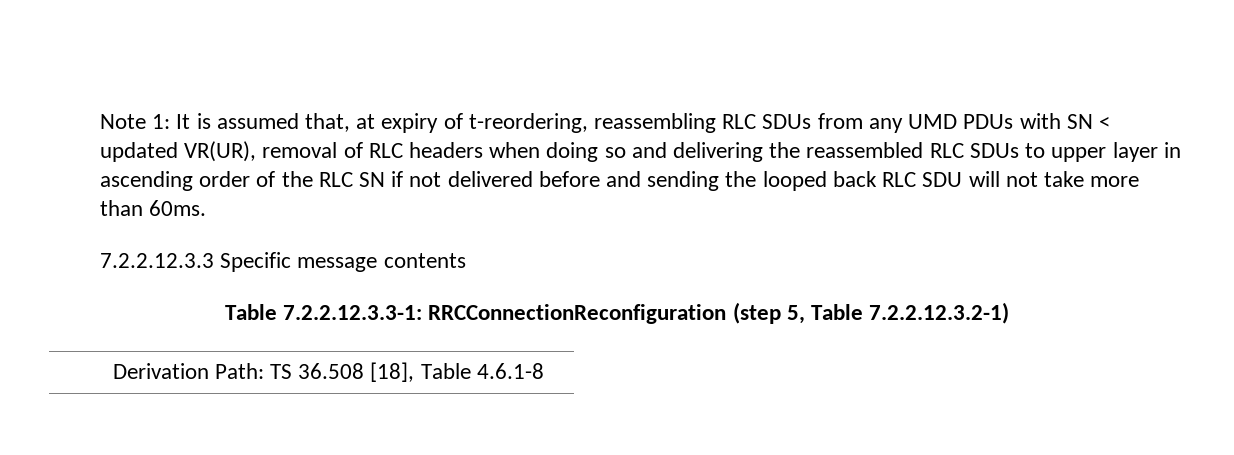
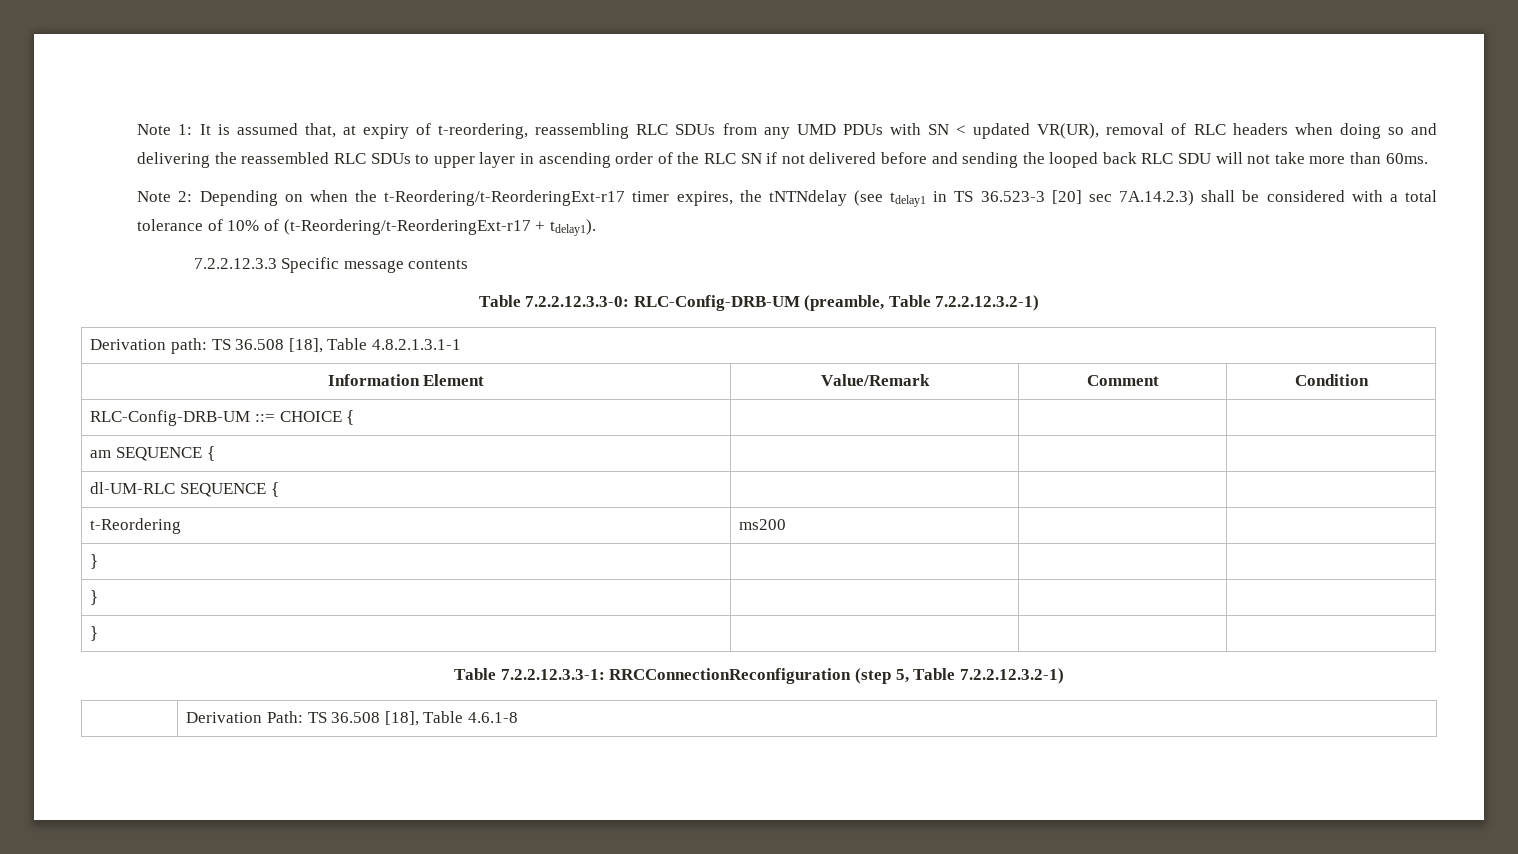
+ Note 2: Depending on when the t-Reordering/t-ReorderingExt-r17 timer expires, the tNTNdelay (see tdelay1 in TS 36.523-3 [20] sec 7A.14.2.3) shall be considered with a total tolerance of 10% of (t-Reordering/t-ReorderingExt-r17 + tdelay1).
  7.2.2.12.3.3 Specific message contents
+ Table 7.2.2.12.3.3-0: RLC-Config-DRB-UM (preamble, Table 7.2.2.12.3.2-1)
+ Derivation path: TS 36.508 [18], Table 4.8.2.1.3.1-1
+ Information Element | Value/Remark | Comment | Condition
+ RLC-Config-DRB-UM ::= CHOICE { | | |
+ am SEQUENCE { | | |
+ dl-UM-RLC SEQUENCE { | | |
+ t-Reordering | ms200 | |
+ } | | |
+ } | | |
+ } | | |

